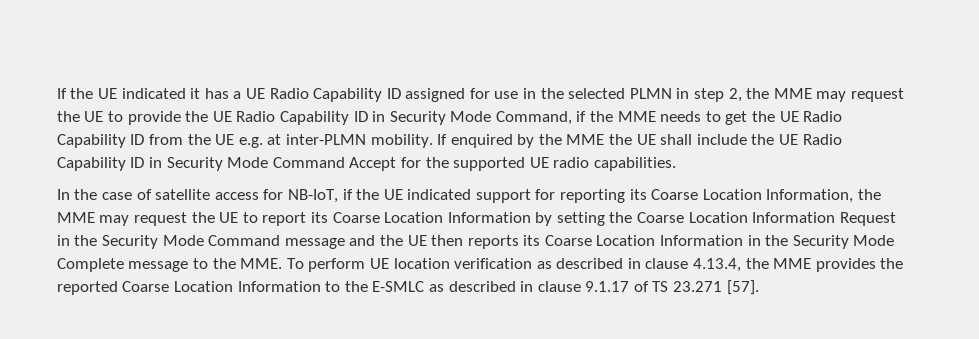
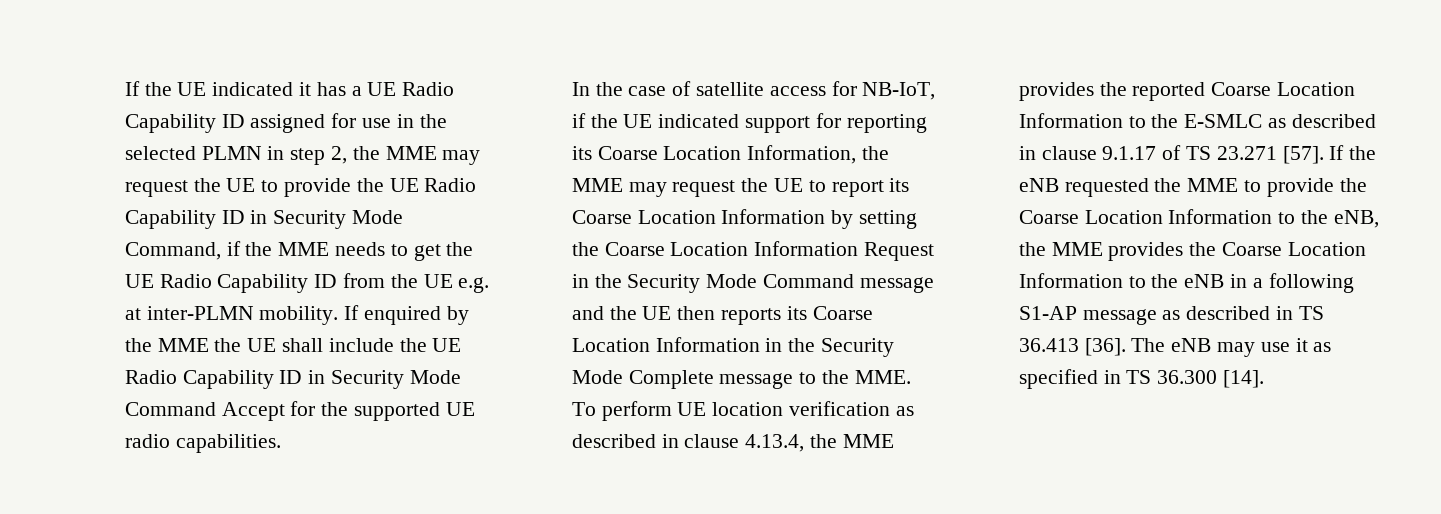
+ If the eNB requested the MME to provide the Coarse Location Information to the eNB, the MME provides the Coarse Location Information to the eNB in a following S1-AP message as described in TS 36.413 [36]. The eNB may use it as specified in TS 36.300 [14].

